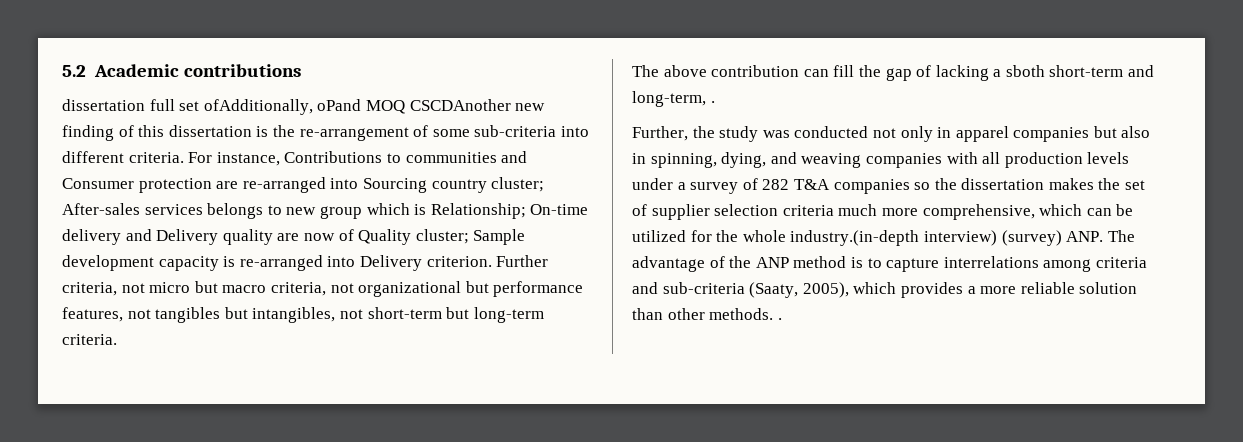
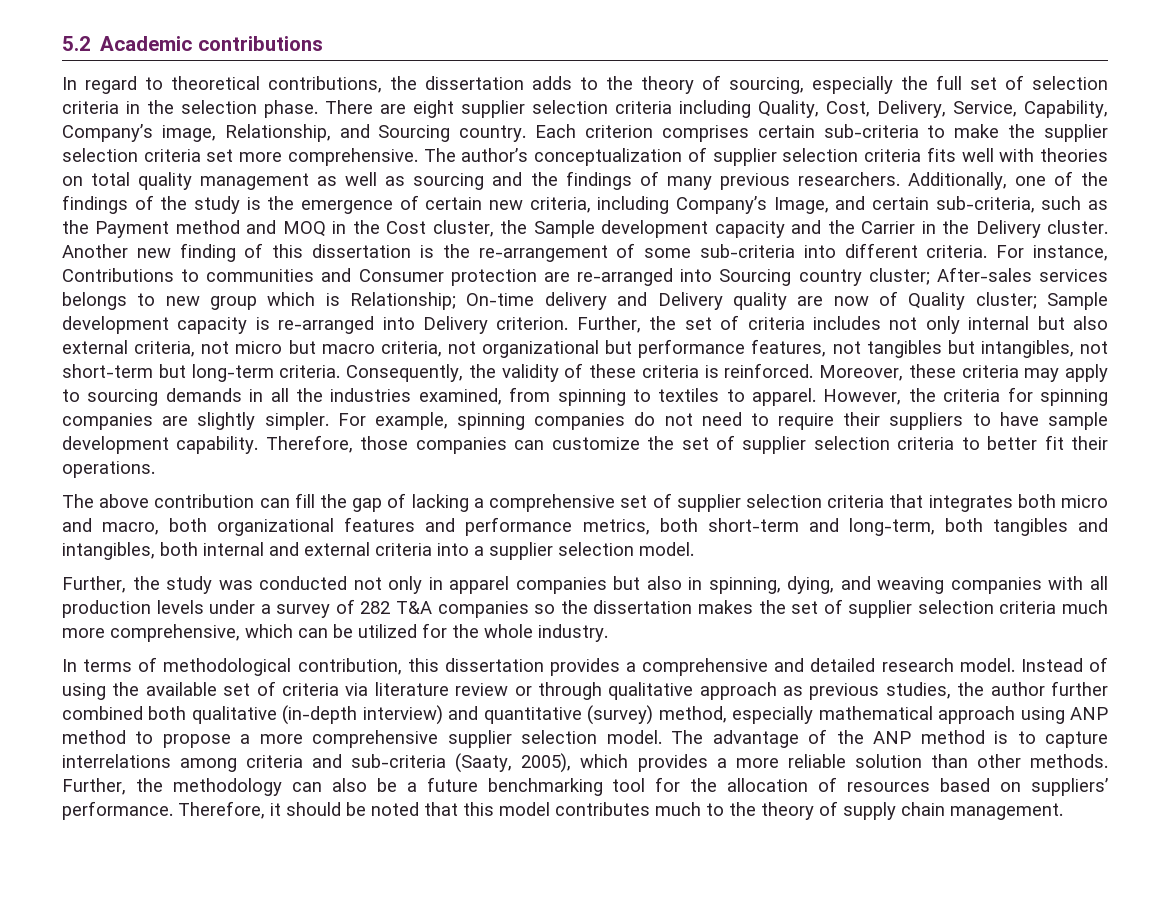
- dissertation full set ofAdditionally, oPand MOQ CSCDAnother new finding of this dissertation is the re-arrangement of some sub-criteria into different criteria.
+ In regard to theoretical contributions, the dissertation adds to the theory of sourcing, especially the full set of selection criteria in the selection phase. There are eight supplier selection criteria including Quality, Cost, Delivery, Service, Capability, Company’s image, Relationship, and Sourcing country. Each criterion comprises certain sub-criteria to make the supplier selection criteria set more comprehensive. The author’s conceptualization of supplier selection criteria fits well with theories on total quality management as well as sourcing and the findings of many previous researchers. Additionally, one of the findings of the study is the emergence of certain new criteria, including Company’s Image, and certain sub-criteria, such as the Payment method and MOQ in the Cost cluster, the Sample development capacity and the Carrier in the Delivery cluster. Another new finding of this dissertation is the re-arrangement of some sub-criteria into different criteria.
- Further criteria, not micro but macro criteria, not organizational but performance features, not tangibles but intangibles, not short-term but long-term criteria.
+ Further, the set of criteria includes not only internal but also external criteria, not micro but macro criteria, not organizational but performance features, not tangibles but intangibles, not short-term but long-term criteria. Consequently, the validity of these criteria is reinforced. Moreover, these criteria may apply to sourcing demands in all the industries examined, from spinning to textiles to apparel. However, the criteria for spinning companies are slightly simpler. For example, spinning companies do not need to require their suppliers to have sample development capability. Therefore, those companies can customize the set of supplier selection criteria to better fit their operations.
- The above contribution can fill the gap of lacking a sboth short-term and long-term, .
+ The above contribution can fill the gap of lacking a comprehensive set of supplier selection criteria that integrates both micro and macro, both organizational features and performance metrics, both short-term and long-term, both tangibles and intangibles, both internal and external criteria into a supplier selection model.
- Further, the study was conducted not only in apparel companies but also in spinning, dying, and weaving companies with all production levels under a survey of 282 T&A companies so the dissertation makes the set of supplier selection criteria much more comprehensive, which can be utilized for the whole industry.(in-depth interview) (survey) ANP. The advantage of the ANP method is to capture interrelations among criteria and sub-criteria (Saaty, 2005), which provides a more reliable solution than other methods. .
+ Further, the study was conducted not only in apparel companies but also in spinning, dying, and weaving companies with all production levels under a survey of 282 T&A companies so the dissertation makes the set of supplier selection criteria much more comprehensive, which can be utilized for the whole industry.
+ In terms of methodological contribution, this dissertation provides a comprehensive and detailed research model. Instead of using the available set of criteria via literature review or through qualitative approach as previous studies, the author further combined both qualitative (in-depth interview) and quantitative (survey) method, especially mathematical approach using ANP method to propose a more comprehensive supplier selection model. The advantage of the ANP method is to capture interrelations among criteria and sub-criteria (Saaty, 2005), which provides a more reliable solution than other methods. Further, the methodology can also be a future benchmarking tool for the allocation of resources based on suppliers’ performance. Therefore, it should be noted that this model contributes much to the theory of supply chain management.

